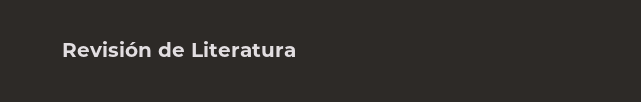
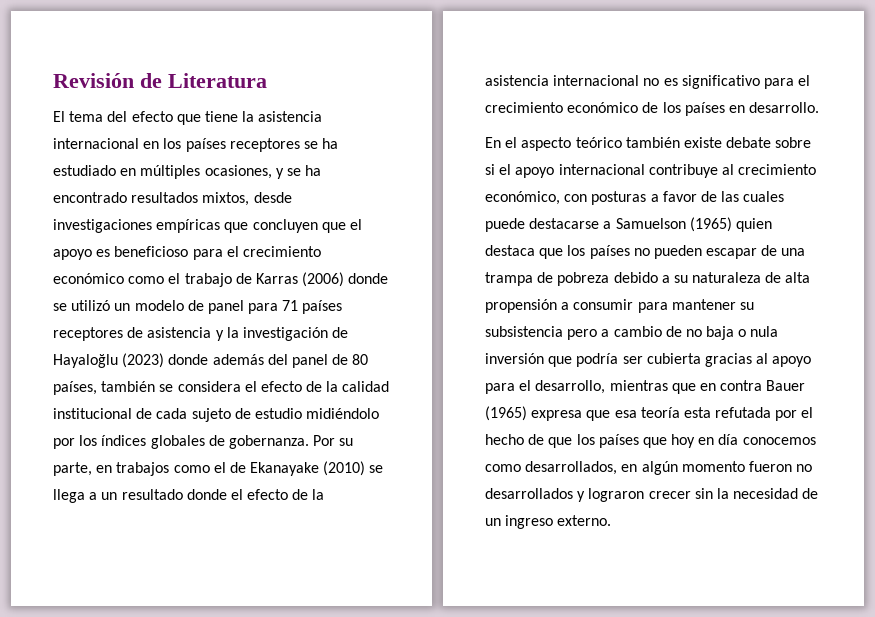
+ El tema del efecto que tiene la asistencia internacional en los países receptores se ha estudiado en múltiples ocasiones, y se ha encontrado resultados mixtos, desde investigaciones empíricas que concluyen que el apoyo es beneficioso para el crecimiento económico como el trabajo de Karras (2006) donde se utilizó un modelo de panel para 71 países receptores de asistencia y la investigación de Hayaloğlu (2023) donde además del panel de 80 países, también se considera el efecto de la calidad institucional de cada sujeto de estudio midiéndolo por los índices globales de gobernanza. Por su parte, en trabajos como el de Ekanayake (2010) se llega a un resultado donde el efecto de la asistencia internacional no es significativo para el crecimiento económico de los países en desarrollo.
+ En el aspecto teórico también existe debate sobre si el apoyo internacional contribuye al crecimiento económico, con posturas a favor de las cuales puede destacarse a Samuelson (1965) quien destaca que los países no pueden escapar de una trampa de pobreza debido a su naturaleza de alta propensión a consumir para mantener su subsistencia pero a cambio de no baja o nula inversión que podría ser cubierta gracias al apoyo para el desarrollo, mientras que en contra Bauer (1965) expresa que esa teoría esta refutada por el hecho de que los países que hoy en día conocemos como desarrollados, en algún momento fueron no desarrollados y lograron crecer sin la necesidad de un ingreso externo.

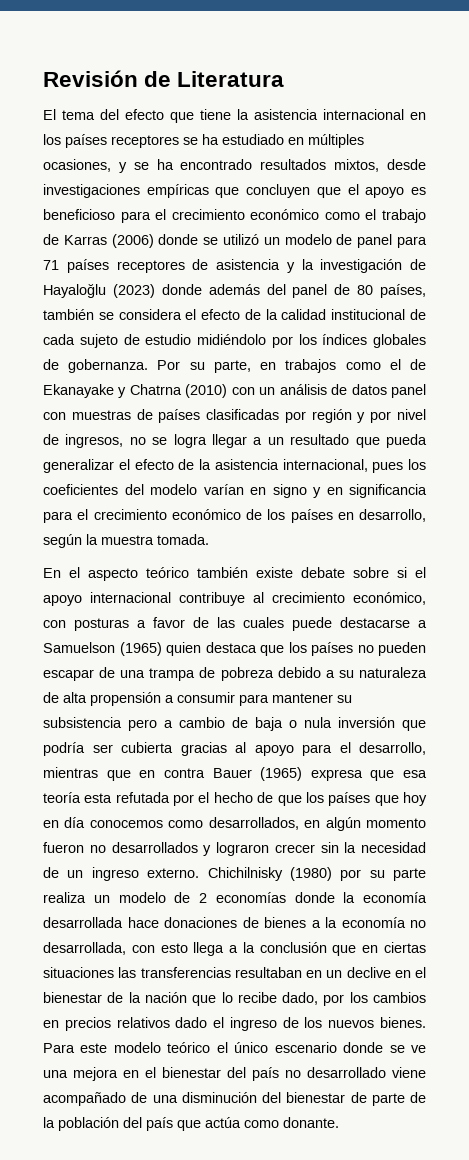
- Por su parte, en trabajos como el de Ekanayake (2010) se llega a un resultado donde el efecto de la asistencia internacional no es significativo para el crecimiento económico de los países en desarrollo.
+ Por su parte, en trabajos como el de Ekanayake y Chatrna (2010) con un análisis de datos panel con muestras de países clasificadas por región y por nivel de ingresos, no se logra llegar a un resultado que pueda generalizar el efecto de la asistencia internacional, pues los coeficientes del modelo varían en signo y en significancia para el crecimiento económico de los países en desarrollo, según la muestra tomada.
- En el aspecto teórico también existe debate sobre si el apoyo internacional contribuye al crecimiento económico, con posturas a favor de las cuales puede destacarse a Samuelson (1965) quien destaca que los países no pueden escapar de una trampa de pobreza debido a su naturaleza de alta propensión a consumir para mantener su subsistencia pero a cambio de no baja o nula inversión que podría ser cubierta gracias al apoyo para el desarrollo, mientras que en contra Bauer (1965) expresa que esa teoría esta refutada por el hecho de que los países que hoy en día conocemos como desarrollados, en algún momento fueron no desarrollados y lograron crecer sin la necesidad de un ingreso externo.
+ En el aspecto teórico también existe debate sobre si el apoyo internacional contribuye al crecimiento económico, con posturas a favor de las cuales puede destacarse a Samuelson (1965) quien destaca que los países no pueden escapar de una trampa de pobreza debido a su naturaleza de alta propensión a consumir para mantener su subsistencia pero a cambio de baja o nula inversión que podría ser cubierta gracias al apoyo para el desarrollo, mientras que en contra Bauer (1965) expresa que esa teoría esta refutada por el hecho de que los países que hoy en día conocemos como desarrollados, en algún momento fueron no desarrollados y lograron crecer sin la necesidad de un ingreso externo.
+ Chichilnisky (1980) por su parte realiza un modelo de 2 economías donde la economía desarrollada hace donaciones de bienes a la economía no desarrollada, con esto llega a la conclusión que en ciertas situaciones las transferencias resultaban en un declive en el bienestar de la nación que lo recibe dado, por los cambios en precios relativos dado el ingreso de los nuevos bienes. Para este modelo teórico el único escenario donde se ve una mejora en el bienestar del país no desarrollado viene acompañado de una disminución del bienestar de parte de la población del país que actúa como donante.

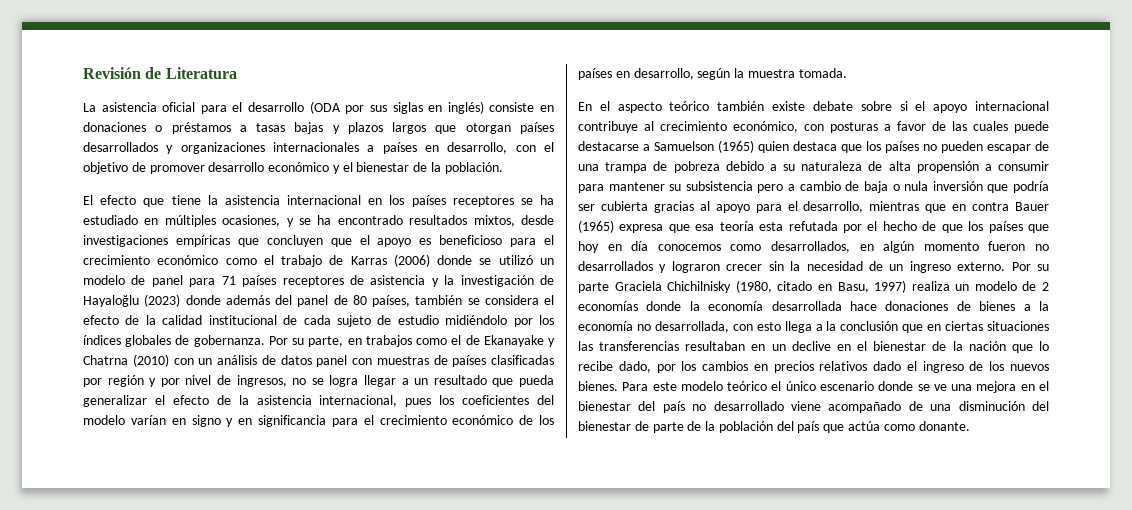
+ La asistencia oficial para el desarrollo (ODA por sus siglas en inglés) consiste en donaciones o préstamos a tasas bajas y plazos largos que otorgan países desarrollados y organizaciones internacionales a países en desarrollo, con el objetivo de promover desarrollo económico y el bienestar de la población.
- El tema del efecto que tiene la asistencia internacional en los países receptores se ha estudiado en múltiples ocasiones, y se ha encontrado resultados mixtos, desde investigaciones empíricas que concluyen que el apoyo es beneficioso para el crecimiento económico como el trabajo de Karras (2006) donde se utilizó un modelo de panel para 71 países receptores de asistencia y la investigación de Hayaloğlu (2023) donde además del panel de 80 países, también se considera el efecto de la calidad institucional de cada sujeto de estudio midiéndolo por los índices globales de gobernanza.
+ El efecto que tiene la asistencia internacional en los países receptores se ha estudiado en múltiples ocasiones, y se ha encontrado resultados mixtos, desde investigaciones empíricas que concluyen que el apoyo es beneficioso para el crecimiento económico como el trabajo de Karras (2006) donde se utilizó un modelo de panel para 71 países receptores de asistencia y la investigación de Hayaloğlu (2023) donde además del panel de 80 países, también se considera el efecto de la calidad institucional de cada sujeto de estudio midiéndolo por los índices globales de gobernanza.
- Chichilnisky (1980) por su parte realiza un modelo de 2 economías donde la economía desarrollada hace donaciones de bienes a la economía no desarrollada, con esto llega a la conclusión que en ciertas situaciones las transferencias resultaban en un declive en el bienestar de la nación que lo recibe dado, por los cambios en precios relativos dado el ingreso de los nuevos bienes.
+ Por su parte Graciela Chichilnisky (1980, citado en Basu, 1997) realiza un modelo de 2 economías donde la economía desarrollada hace donaciones de bienes a la economía no desarrollada, con esto llega a la conclusión que en ciertas situaciones las transferencias resultaban en un declive en el bienestar de la nación que lo recibe dado, por los cambios en precios relativos dado el ingreso de los nuevos bienes.

